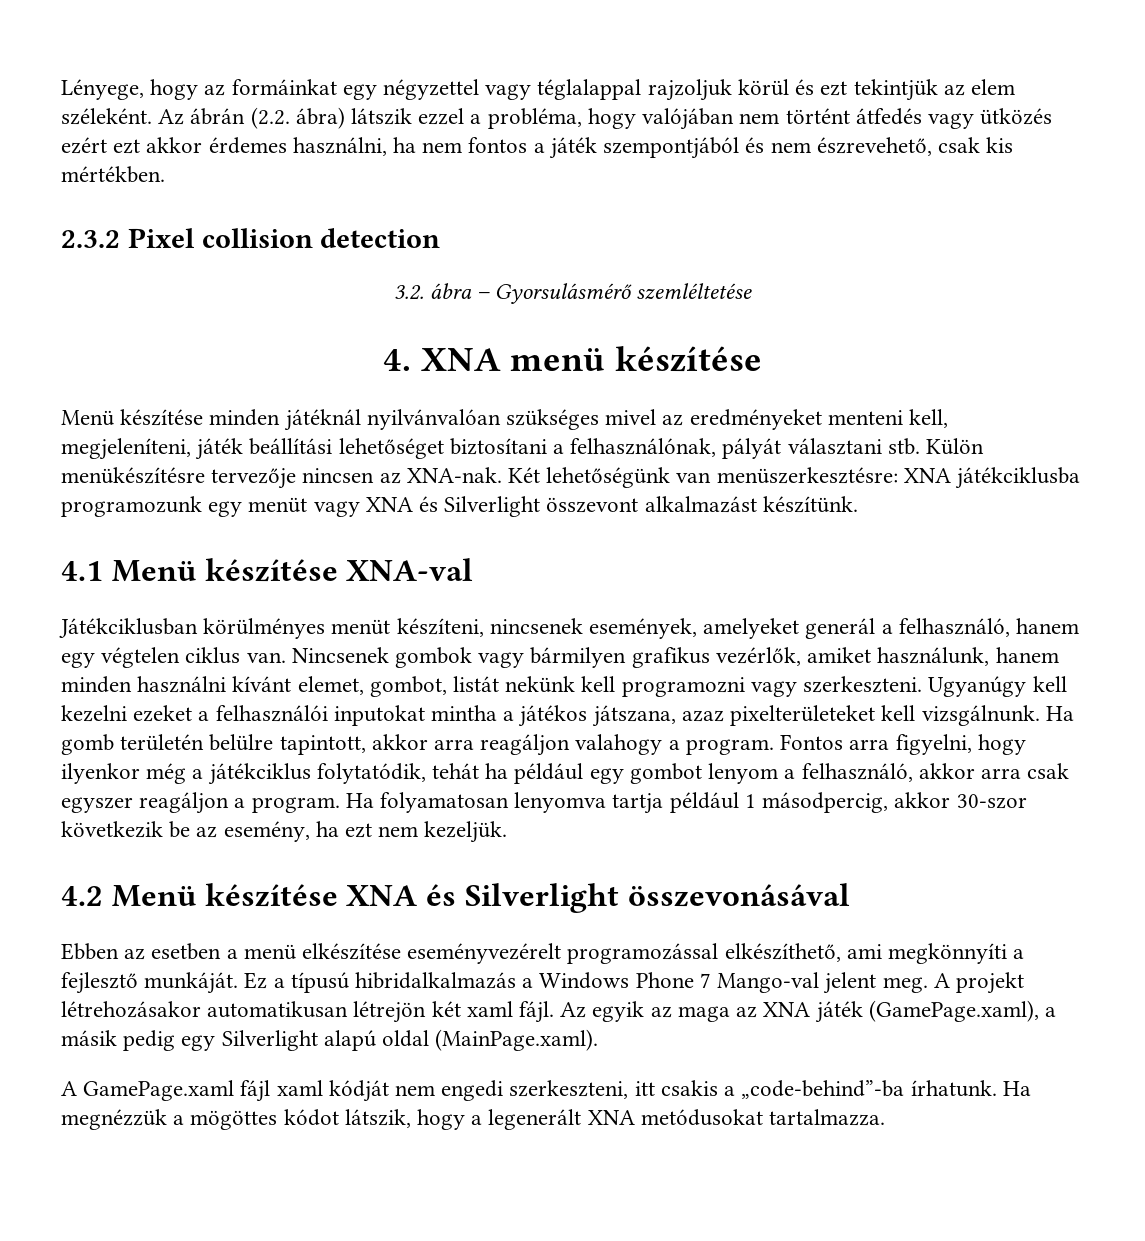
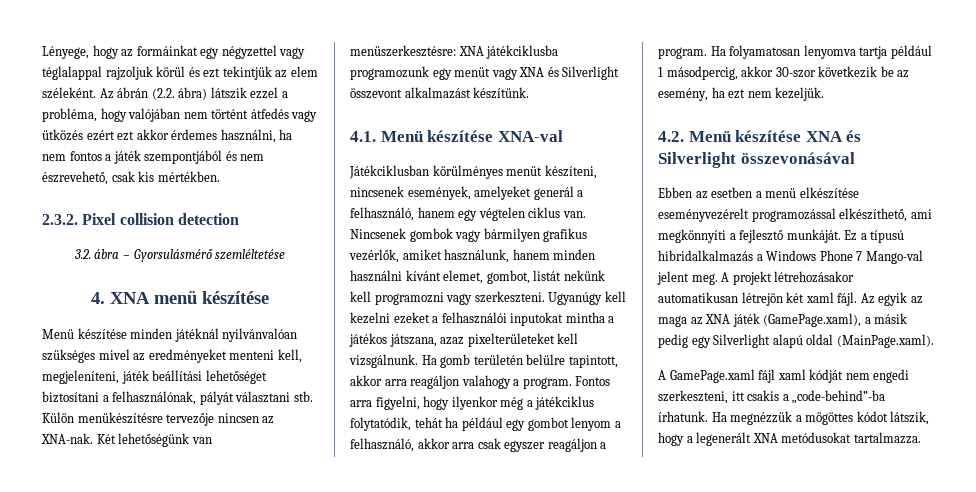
- 2.3.2 Pixel collision detection
+ 2.3.2. Pixel collision detection
- 4.1 Menü készítése XNA-val
+ 4.1. Menü készítése XNA-val
- 4.2 Menü készítése XNA és Silverlight összevonásával
+ 4.2. Menü készítése XNA és Silverlight összevonásával

